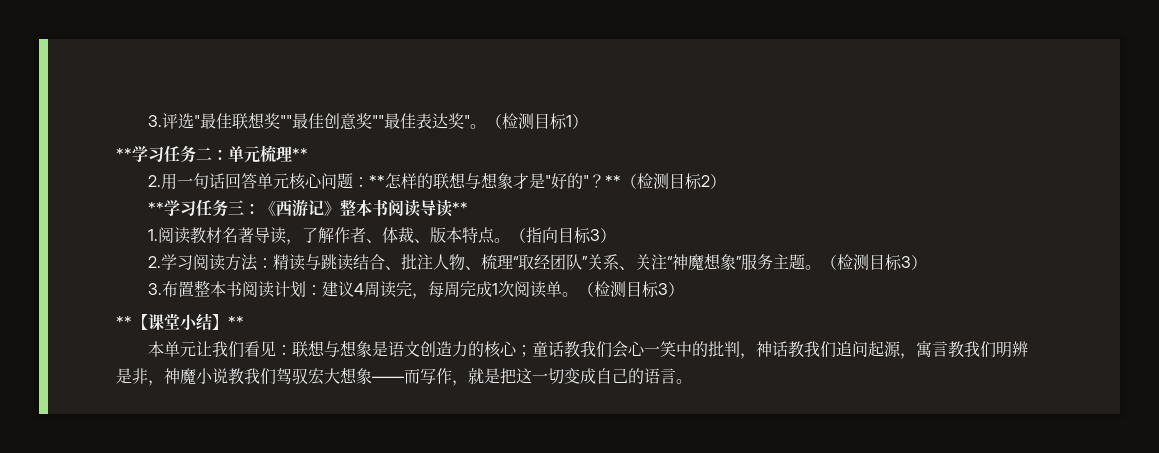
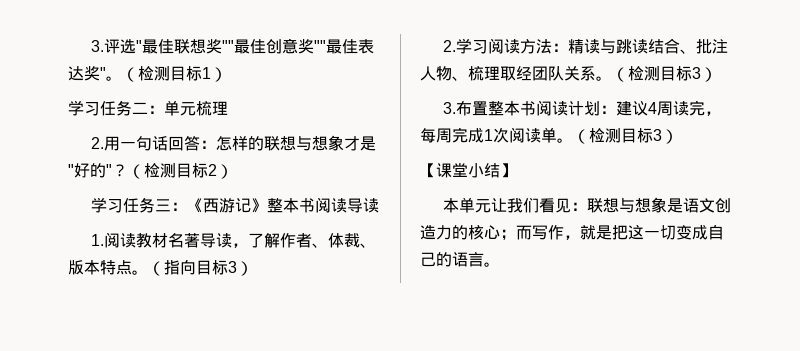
- **学习任务二：单元梳理**
+ 学习任务二：单元梳理
- 2.用一句话回答单元核心问题：**怎样的联想与想象才是"好的"？
+ 2.用一句话回答：怎样的联想与想象才是"好的"？
- **（检测目标2）
+ （检测目标2）
- **学习任务三：《西游记》整本书阅读导读**
+ 学习任务三：《西游记》整本书阅读导读
- 2.学习阅读方法：精读与跳读结合、批注人物、梳理“取经团队”关系、关注“神魔想象”服务主题。
+ 2.学习阅读方法：精读与跳读结合、批注人物、梳理取经团队关系。
- **【课堂小结】**
+ 【课堂小结】
- 本单元让我们看见：联想与想象是语文创造力的核心；童话教我们会心一笑中的批判，神话教我们追问起源，寓言教我们明辨是非，神魔小说教我们驾驭宏大想象——而写作，就是把这一切变成自己的语言。
+ 本单元让我们看见：联想与想象是语文创造力的核心；而写作，就是把这一切变成自己的语言。

